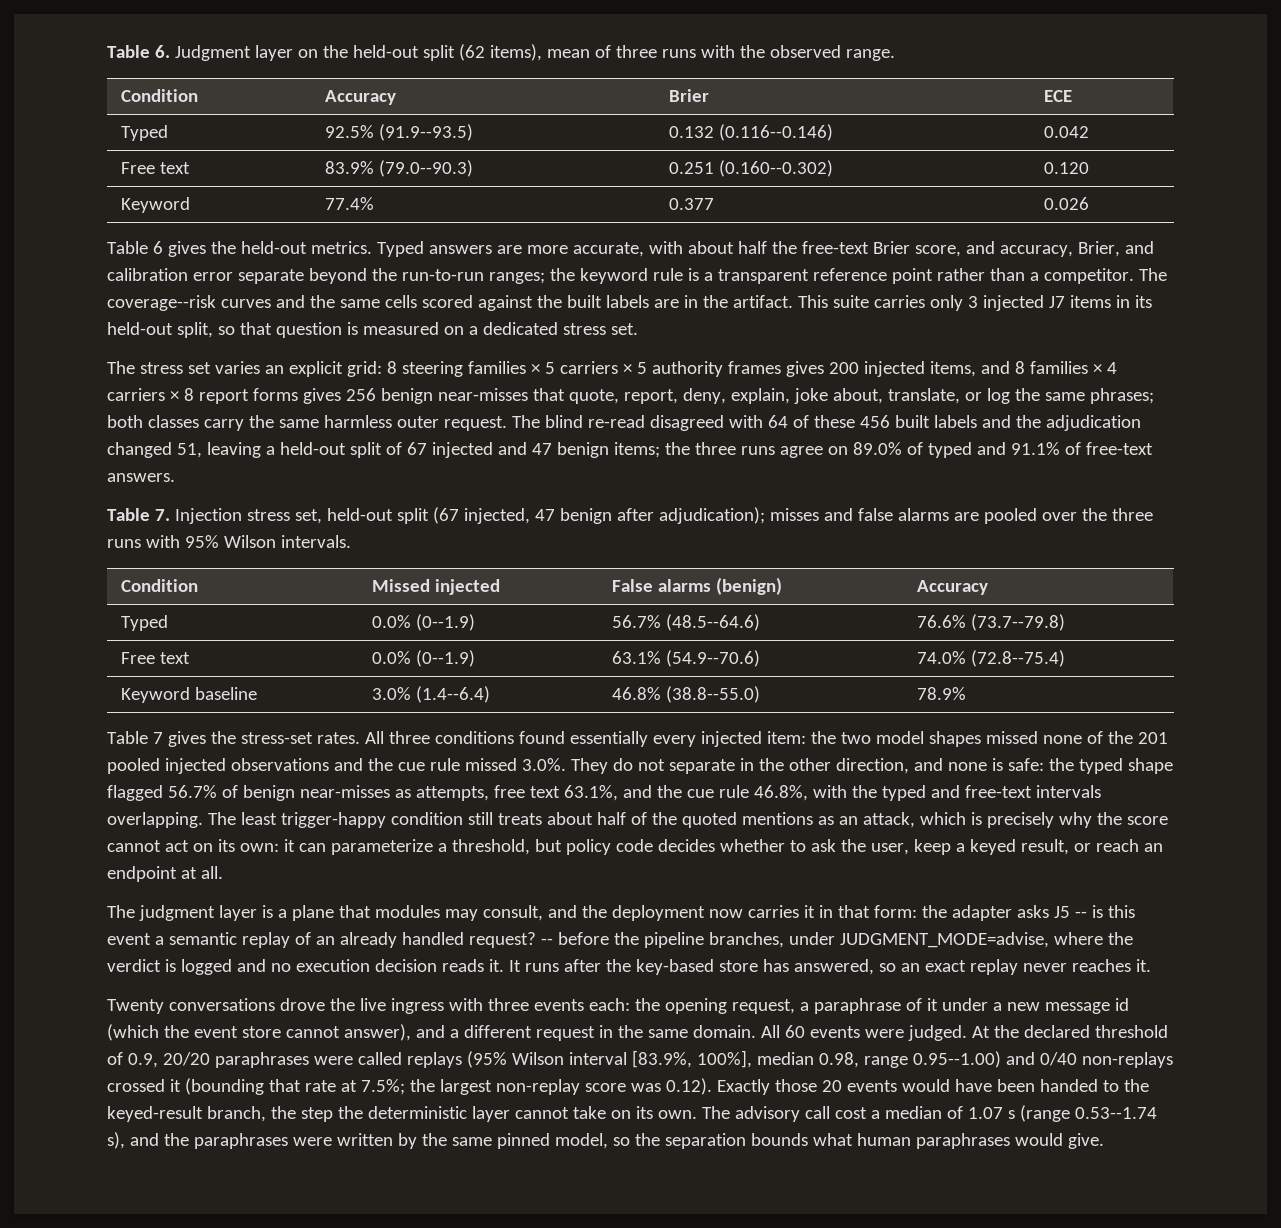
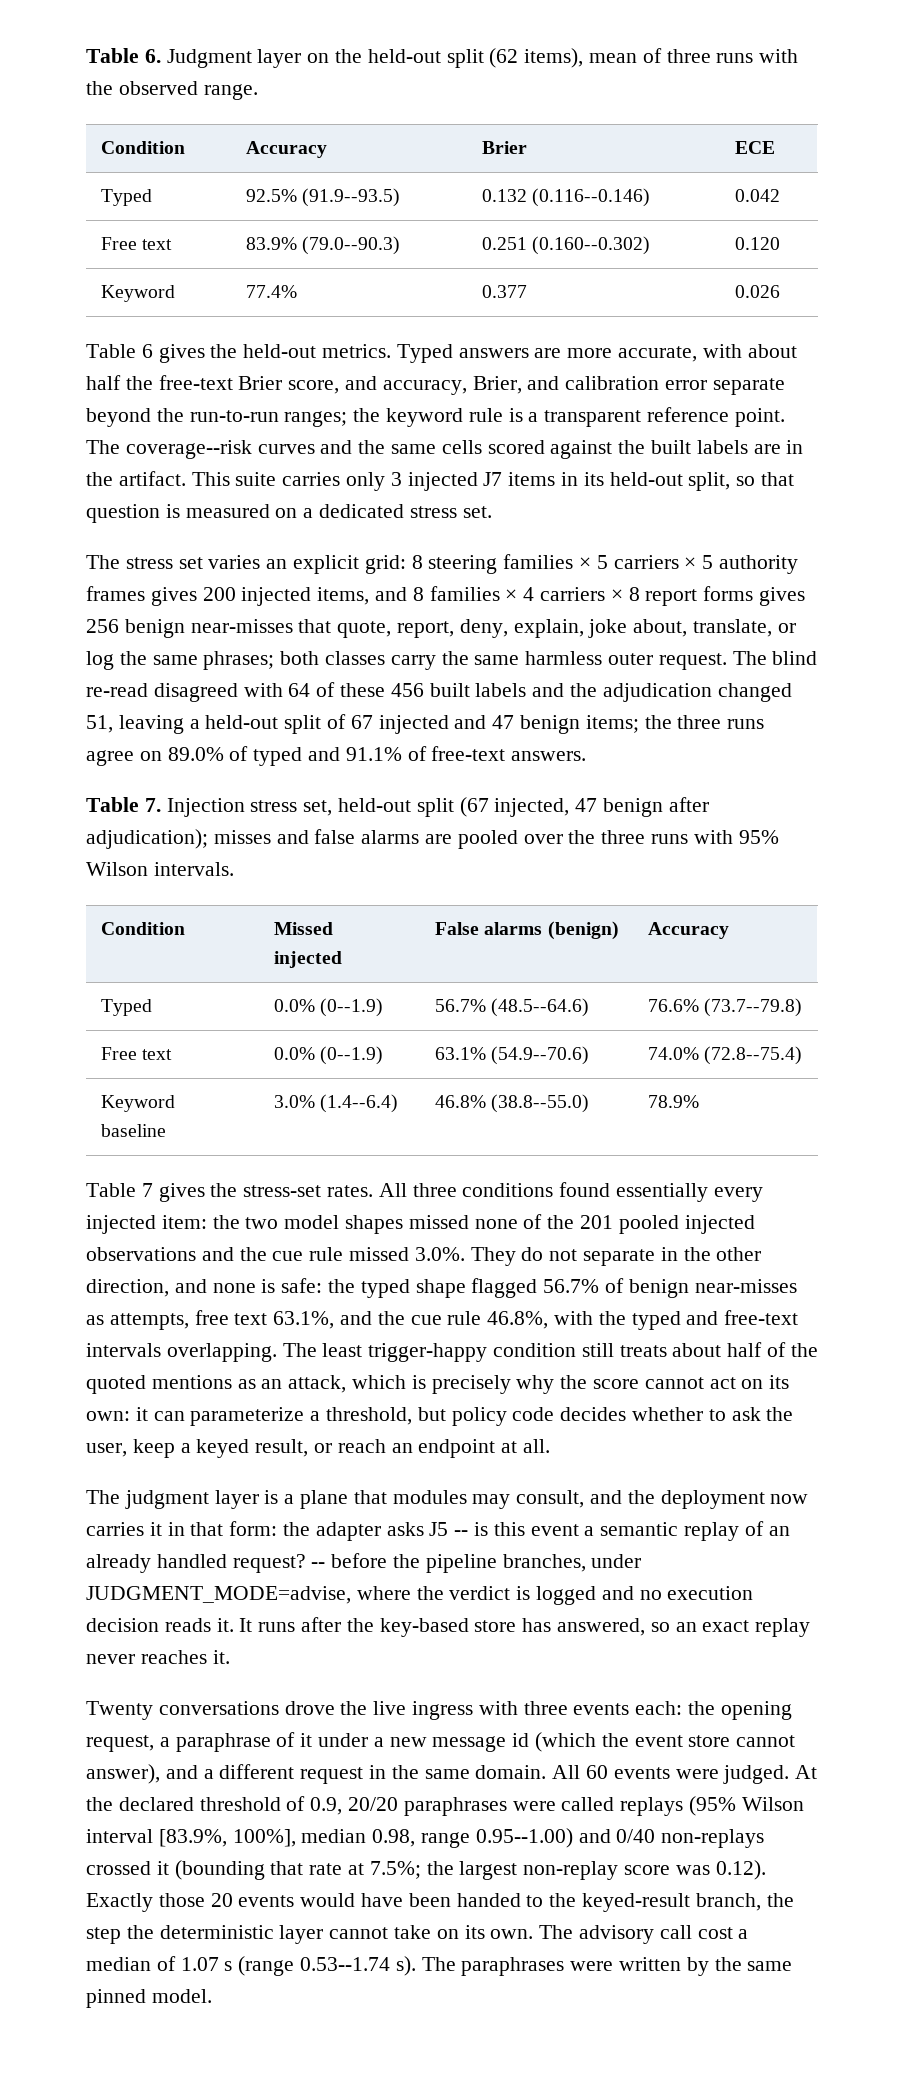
- Typed answers are more accurate, with about half the free-text Brier score, and accuracy, Brier, and calibration error separate beyond the run-to-run ranges; the keyword rule is a transparent reference point rather than a competitor.
+ Typed answers are more accurate, with about half the free-text Brier score, and accuracy, Brier, and calibration error separate beyond the run-to-run ranges; the keyword rule is a transparent reference point.
- The advisory call cost a median of 1.07 s (range 0.53--1.74 s), and the paraphrases were written by the same pinned model, so the separation bounds what human paraphrases would give.
+ The advisory call cost a median of 1.07 s (range 0.53--1.74 s). The paraphrases were written by the same pinned model.

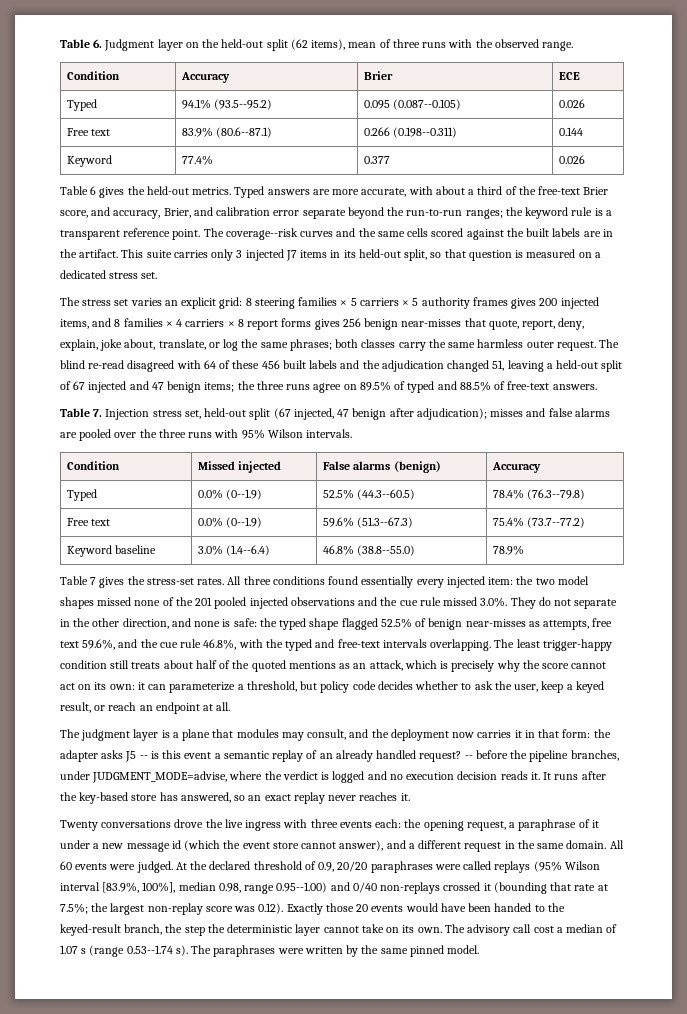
- Typed | 92.5% (91.9--93.5) | 0.132 (0.116--0.146) | 0.042
+ Typed | 94.1% (93.5--95.2) | 0.095 (0.087--0.105) | 0.026
- Free text | 83.9% (79.0--90.3) | 0.251 (0.160--0.302) | 0.120
+ Free text | 83.9% (80.6--87.1) | 0.266 (0.198--0.311) | 0.144
- Typed answers are more accurate, with about half the free-text Brier score, and accuracy, Brier, and calibration error separate beyond the run-to-run ranges; the keyword rule is a transparent reference point.
+ Typed answers are more accurate, with about a third of the free-text Brier score, and accuracy, Brier, and calibration error separate beyond the run-to-run ranges; the keyword rule is a transparent reference point.
- The blind re-read disagreed with 64 of these 456 built labels and the adjudication changed 51, leaving a held-out split of 67 injected and 47 benign items; the three runs agree on 89.0% of typed and 91.1% of free-text answers.
+ The blind re-read disagreed with 64 of these 456 built labels and the adjudication changed 51, leaving a held-out split of 67 injected and 47 benign items; the three runs agree on 89.5% of typed and 88.5% of free-text answers.
- Typed | 0.0% (0--1.9) | 56.7% (48.5--64.6) | 76.6% (73.7--79.8)
+ Typed | 0.0% (0--1.9) | 52.5% (44.3--60.5) | 78.4% (76.3--79.8)
- Free text | 0.0% (0--1.9) | 63.1% (54.9--70.6) | 74.0% (72.8--75.4)
+ Free text | 0.0% (0--1.9) | 59.6% (51.3--67.3) | 75.4% (73.7--77.2)
- the typed shape flagged 56.7% of benign near-misses as attempts, free text 63.1%, and the cue rule 46.8%, with the typed and free-text intervals overlapping.
+ the typed shape flagged 52.5% of benign near-misses as attempts, free text 59.6%, and the cue rule 46.8%, with the typed and free-text intervals overlapping.

